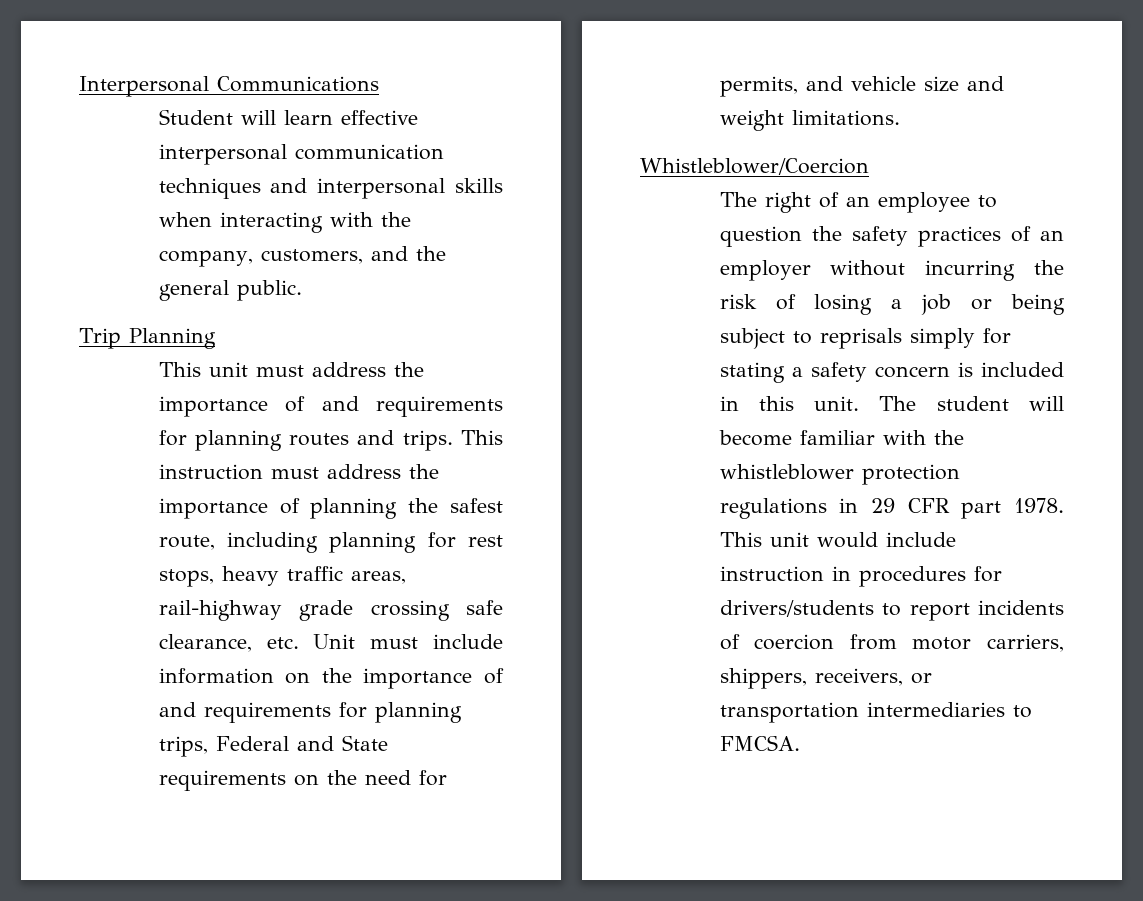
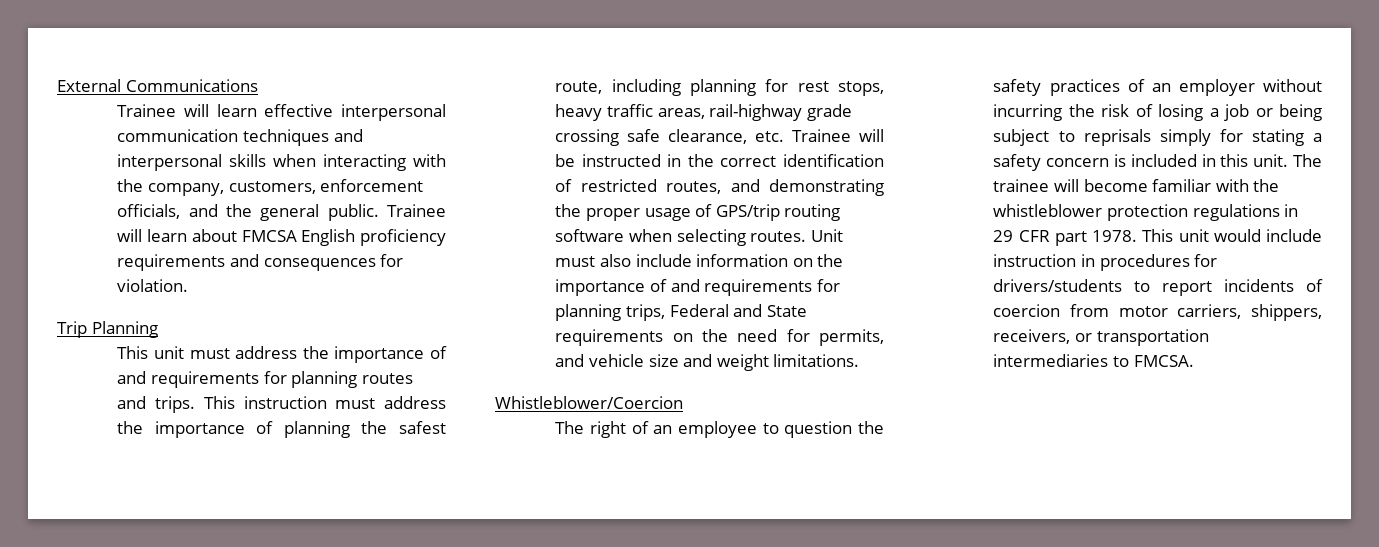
- Interpersonal Communications
+ External Communications
- Student will learn effective interpersonal communication techniques and interpersonal skills when interacting with the company, customers, and the general public.
+ Trainee will learn effective interpersonal communication techniques and interpersonal skills when interacting with the company, customers, enforcement officials, and the general public. Trainee will learn about FMCSA English proficiency requirements and consequences for violation.
- This instruction must address the importance of planning the safest route, including planning for rest stops, heavy traffic areas, rail-highway grade crossing safe clearance, etc. Unit must include information on the importance of and requirements for planning trips, Federal and State requirements on the need for permits, and vehicle size and weight limitations.
+ This instruction must address the importance of planning the safest route, including planning for rest stops, heavy traffic areas, rail-highway grade crossing safe clearance, etc. Trainee will be instructed in the correct identification of restricted routes, and demonstrating the proper usage of GPS/trip routing software when selecting routes. Unit must also include information on the importance of and requirements for planning trips, Federal and State requirements on the need for permits, and vehicle size and weight limitations.
- The student will become familiar with the whistleblower protection regulations in 29 CFR part 1978.
+ The trainee will become familiar with the whistleblower protection regulations in 29 CFR part 1978.

